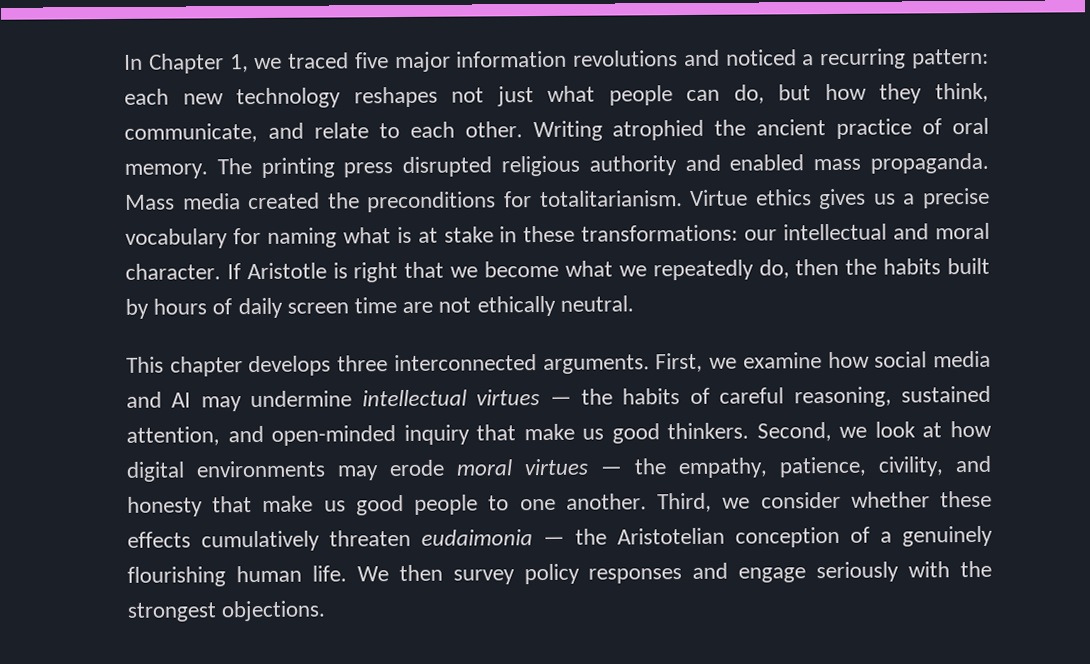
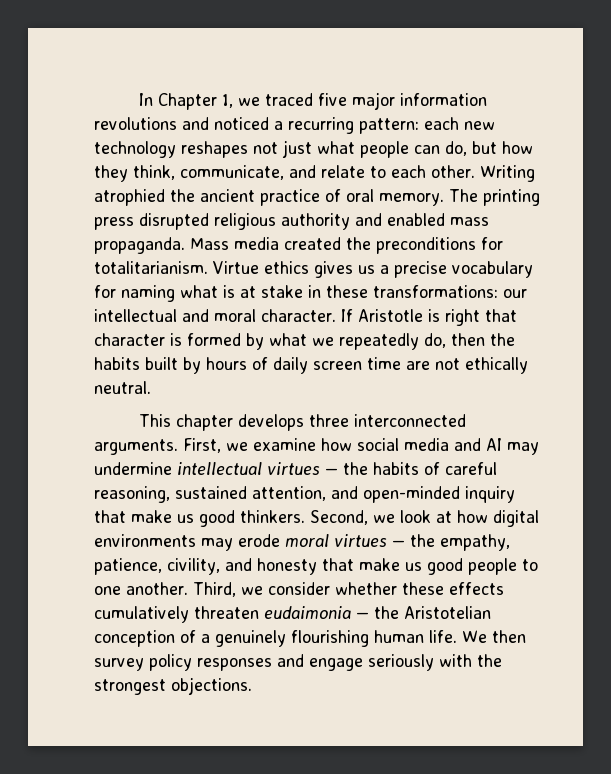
- If Aristotle is right that we become what we repeatedly do, then the habits built by hours of daily screen time are not ethically neutral.
+ If Aristotle is right that character is formed by what we repeatedly do, then the habits built by hours of daily screen time are not ethically neutral.

